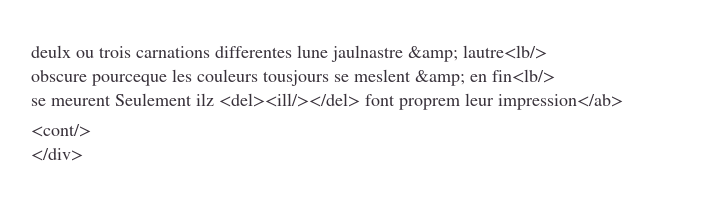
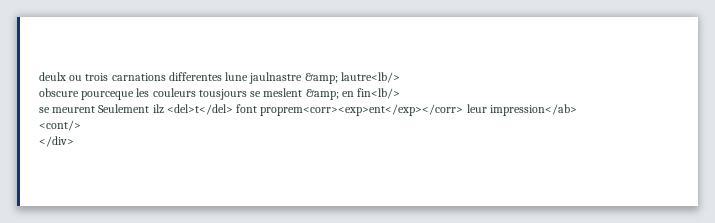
- se meurent Seulement ilz <del><ill/></del> font proprem leur impression</ab>
+ se meurent Seulement ilz <del>t</del> font proprem<corr><exp>ent</exp></corr> leur impression</ab>

